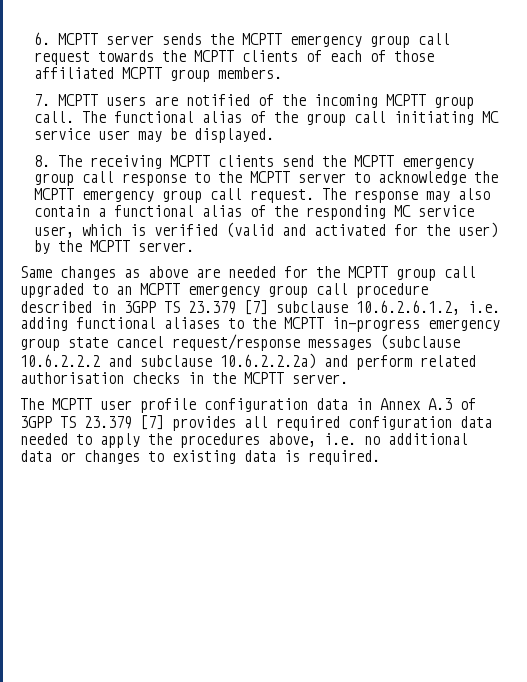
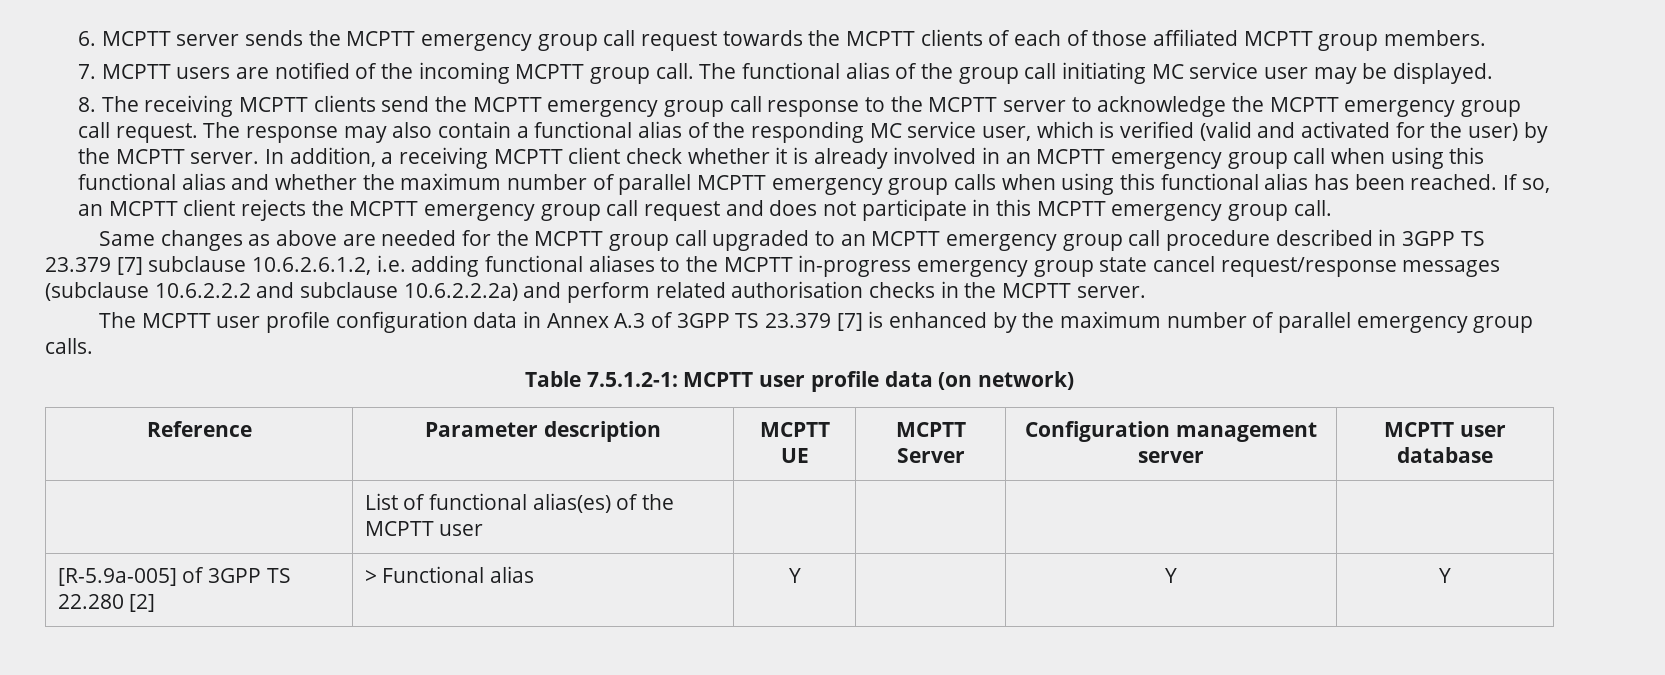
+ In addition, a receiving MCPTT client check whether it is already involved in an MCPTT emergency group call when using this functional alias and whether the maximum number of parallel MCPTT emergency group calls when using this functional alias has been reached. If so, an MCPTT client rejects the MCPTT emergency group call request and does not participate in this MCPTT emergency group call.
- The MCPTT user profile configuration data in Annex A.3 of 3GPP TS 23.379 [7] provides all required configuration data needed to apply the procedures above, i.e. no additional data or changes to existing data is required.
+ The MCPTT user profile configuration data in Annex A.3 of 3GPP TS 23.379 [7] is enhanced by the maximum number of parallel emergency group calls.
+ Table 7.5.1.2-1: MCPTT user profile data (on network)
+ Reference | Parameter description | MCPTT UE | MCPTT Server | Configuration management server | MCPTT user database
+ | List of functional alias(es) of the MCPTT user | | | |
+ [R-5.9a-005] of 3GPP TS 22.280 [2] | > Functional alias | Y | | Y | Y

